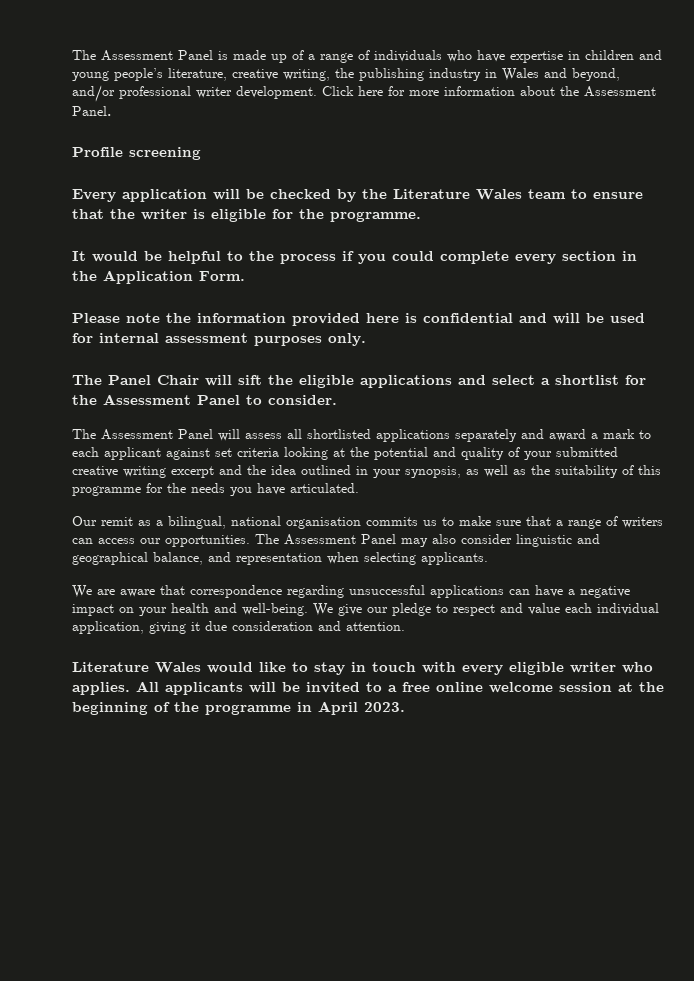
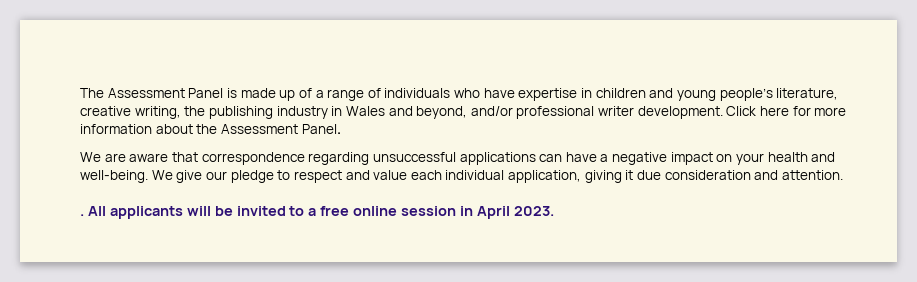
- Profile screening
- Every application will be checked by the Literature Wales team to ensure that the writer is eligible for the programme.
- It would be helpful to the process if you could complete every section in the Application Form.
- Please note the information provided here is confidential and will be used for internal assessment purposes only.
- The Panel Chair will sift the eligible applications and select a shortlist for the Assessment Panel to consider.
- The Assessment Panel will assess all shortlisted applications separately and award a mark to each applicant against set criteria looking at the potential and quality of your submitted creative writing excerpt and the idea outlined in your synopsis, as well as the suitability of this programme for the needs you have articulated.
- Our remit as a bilingual, national organisation commits us to make sure that a range of writers can access our opportunities. The Assessment Panel may also consider linguistic and geographical balance, and representation when selecting applicants.
- Literature Wales would like to stay in touch with every eligible writer who applies.
+ .
- All applicants will be invited to a free online welcome session at the beginning of the programme in April 2023.
+ All applicants will be invited to a free online session in April 2023.

